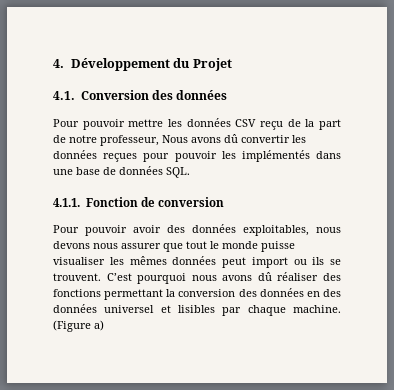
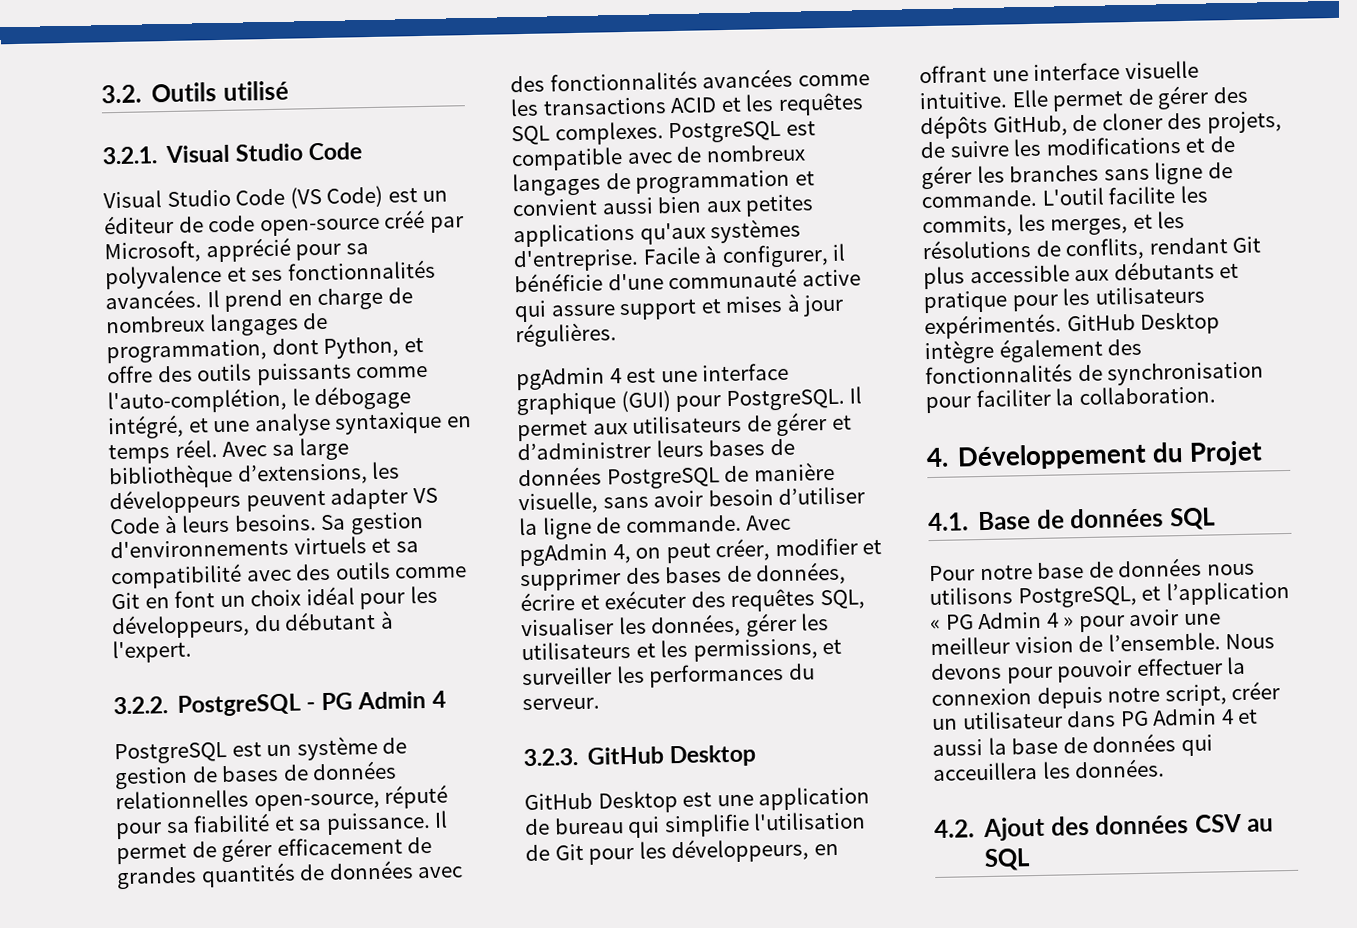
+ 3.2. Outils utilisé
+ 3.2.1. Visual Studio Code
+ Visual Studio Code (VS Code) est un éditeur de code open-source créé par Microsoft, apprécié pour sa polyvalence et ses fonctionnalités avancées. Il prend en charge de nombreux langages de programmation, dont Python, et offre des outils puissants comme l'auto-complétion, le débogage intégré, et une analyse syntaxique en temps réel. Avec sa large bibliothèque d’extensions, les développeurs peuvent adapter VS Code à leurs besoins. Sa gestion d'environnements virtuels et sa compatibilité avec des outils comme Git en font un choix idéal pour les développeurs, du débutant à l'expert.
+ 3.2.2. PostgreSQL - PG Admin 4
+ PostgreSQL est un système de gestion de bases de données relationnelles open-source, réputé pour sa fiabilité et sa puissance. Il permet de gérer efficacement de grandes quantités de données avec des fonctionnalités avancées comme les transactions ACID et les requêtes SQL complexes. PostgreSQL est compatible avec de nombreux langages de programmation et convient aussi bien aux petites applications qu'aux systèmes d'entreprise. Facile à configurer, il bénéficie d'une communauté active qui assure support et mises à jour régulières.
+ pgAdmin 4 est une interface graphique (GUI) pour PostgreSQL. Il permet aux utilisateurs de gérer et d’administrer leurs bases de données PostgreSQL de manière visuelle, sans avoir besoin d’utiliser la ligne de commande. Avec pgAdmin 4, on peut créer, modifier et supprimer des bases de données, écrire et exécuter des requêtes SQL, visualiser les données, gérer les utilisateurs et les permissions, et surveiller les performances du serveur.
+ 3.2.3. GitHub Desktop
+ GitHub Desktop est une application de bureau qui simplifie l'utilisation de Git pour les développeurs, en offrant une interface visuelle intuitive. Elle permet de gérer des dépôts GitHub, de cloner des projets, de suivre les modifications et de gérer les branches sans ligne de commande. L'outil facilite les commits, les merges, et les résolutions de conflits, rendant Git plus accessible aux débutants et pratique pour les utilisateurs expérimentés. GitHub Desktop intègre également des fonctionnalités de synchronisation pour faciliter la collaboration.
- 4.1. Conversion des données
- Pour pouvoir mettre les données CSV reçu de la part de notre professeur, Nous avons dû convertir les données reçues pour pouvoir les implémentés dans une base de données SQL.
- 4.1.1. Fonction de conversion
- Pour pouvoir avoir des données exploitables, nous devons nous assurer que tout le monde puisse visualiser les mêmes données peut import ou ils se trouvent. C’est pourquoi nous avons dû réaliser des fonctions permettant la conversion des données en des données universel et lisibles par chaque machine. (Figure a)
+ 4.1. Base de données SQL
+ Pour notre base de données nous utilisons PostgreSQL, et l’application « PG Admin 4 » pour avoir une meilleur vision de l’ensemble. Nous devons pour pouvoir effectuer la connexion depuis notre script, créer un utilisateur dans PG Admin 4 et aussi la base de données qui acceuillera les données.
+ 4.2. Ajout des données CSV au SQL

